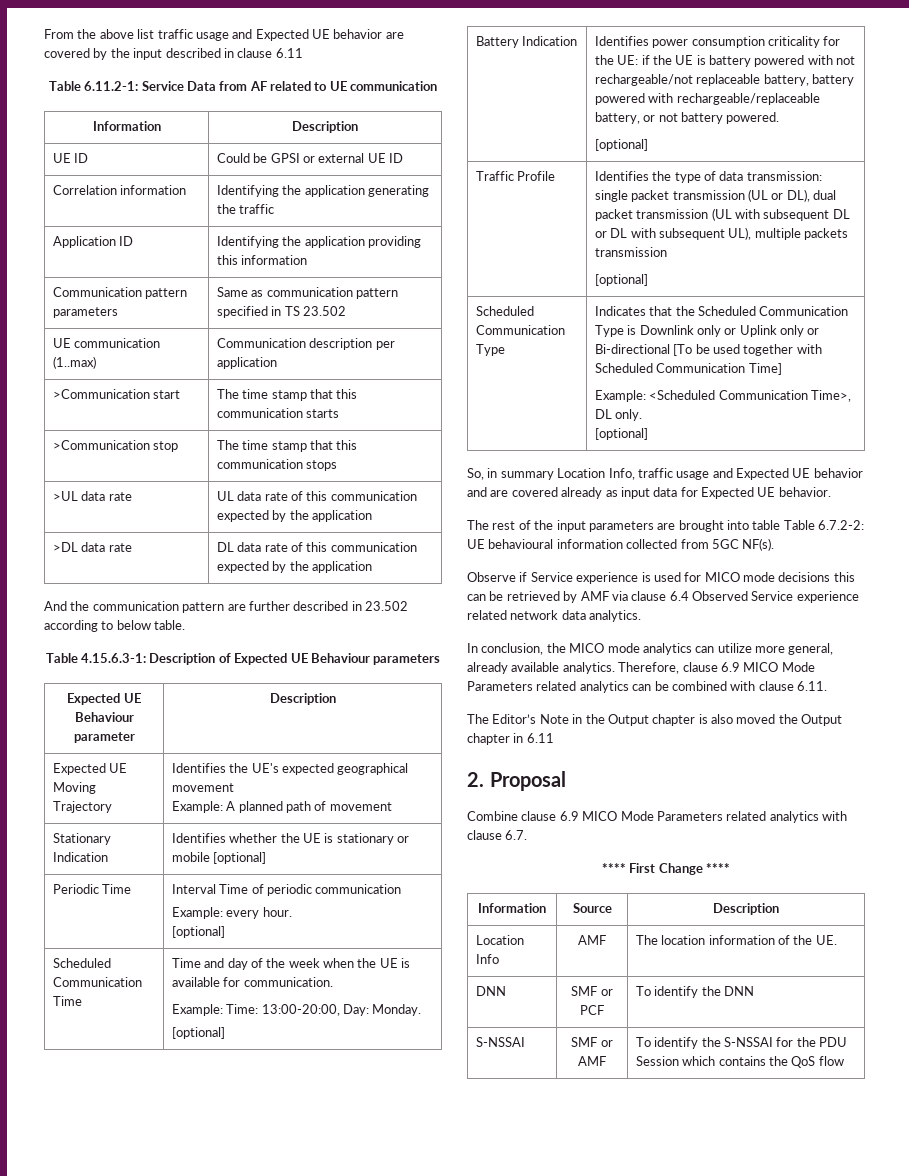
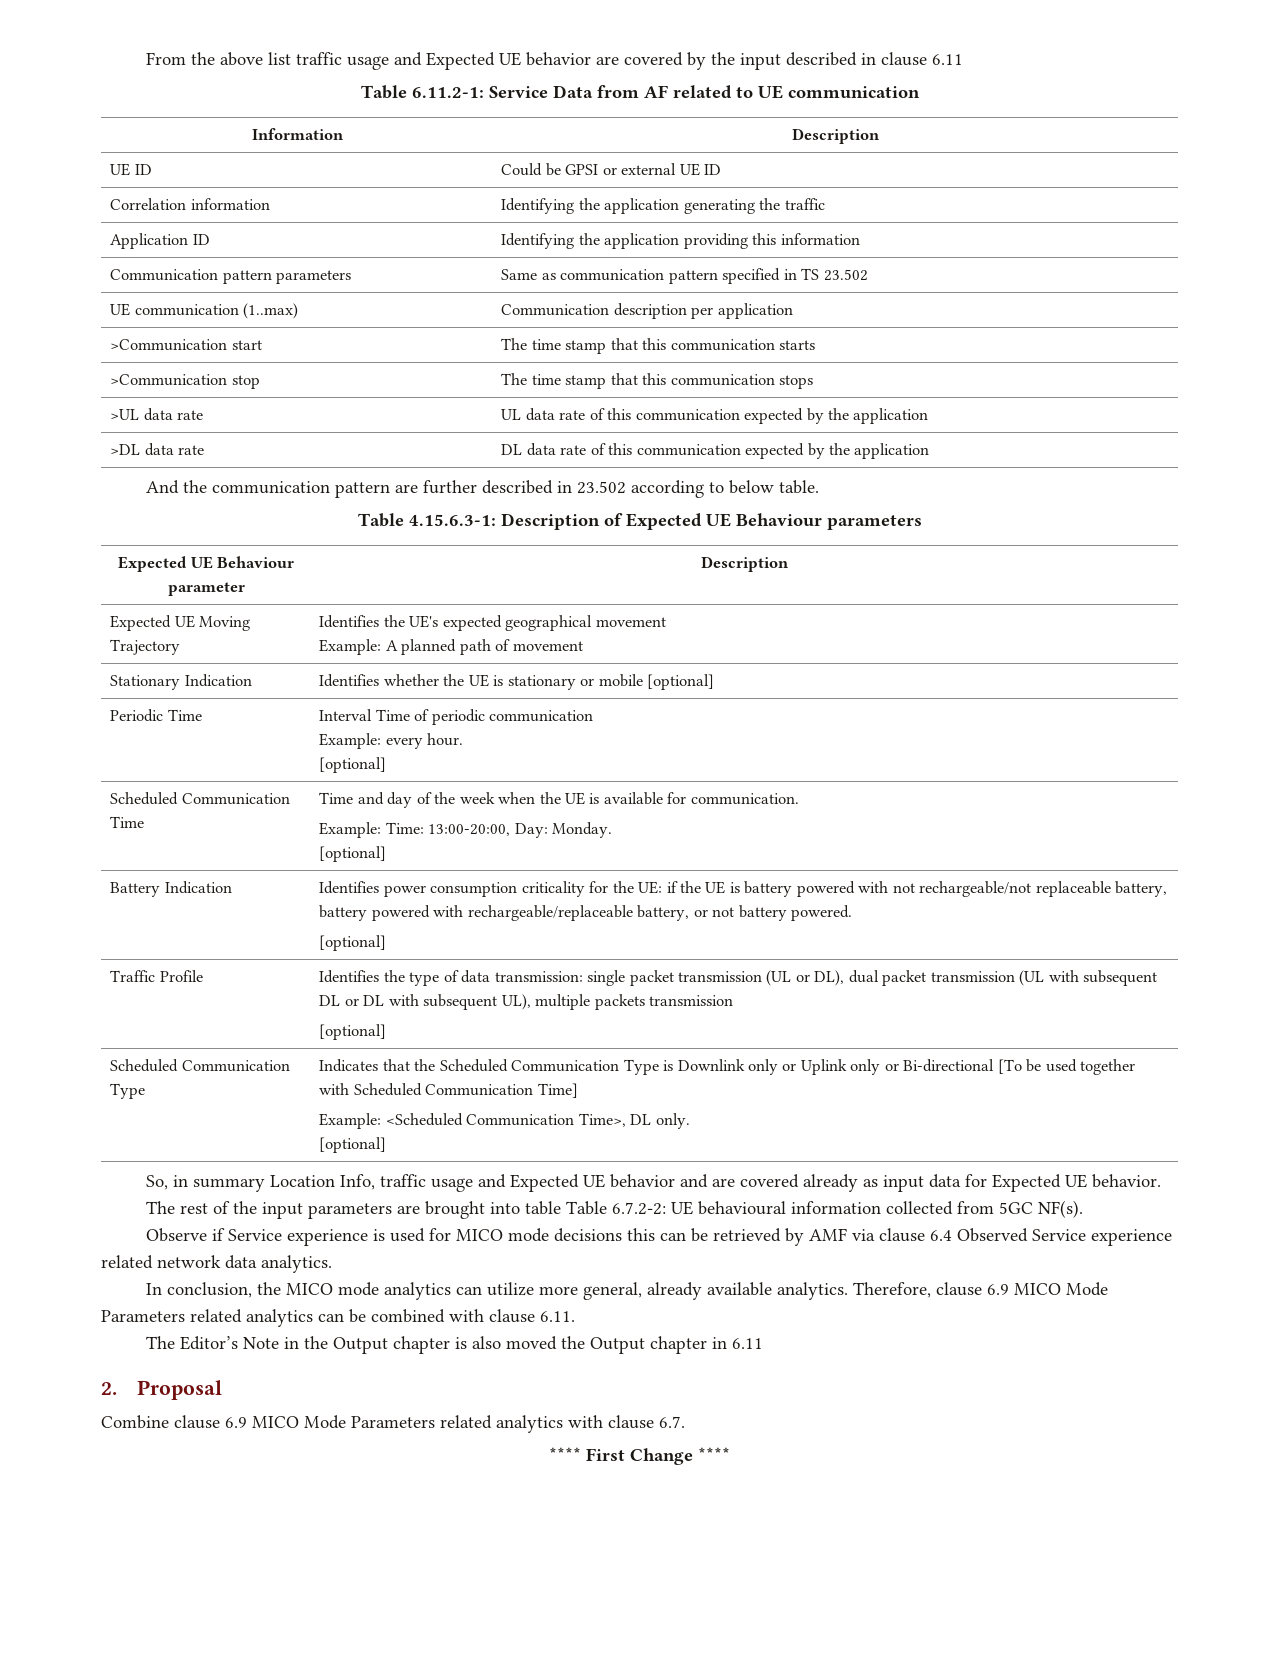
- Information | Source | Description
- Location Info | AMF | The location information of the UE.
- DNN | SMF or PCF | To identify the DNN
- S-NSSAI | SMF or AMF | To identify the S-NSSAI for the PDU Session which contains the QoS flow

